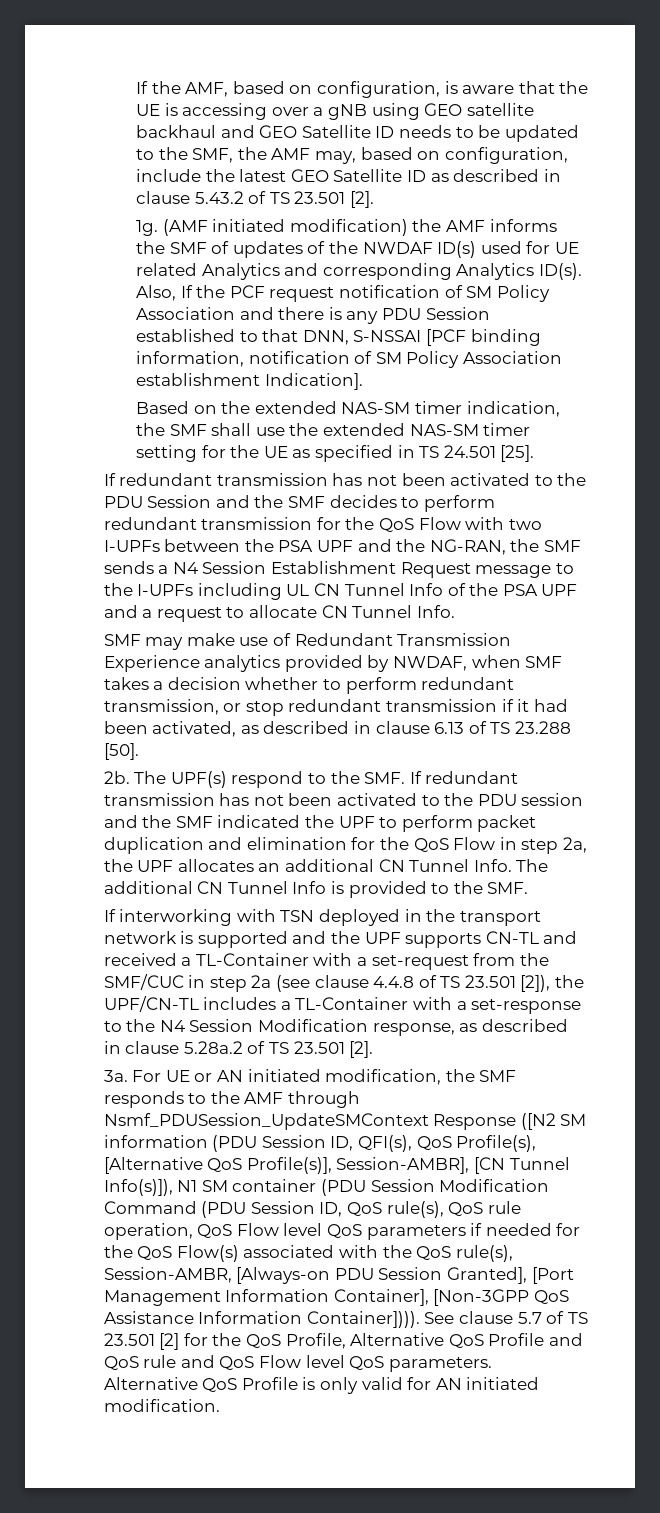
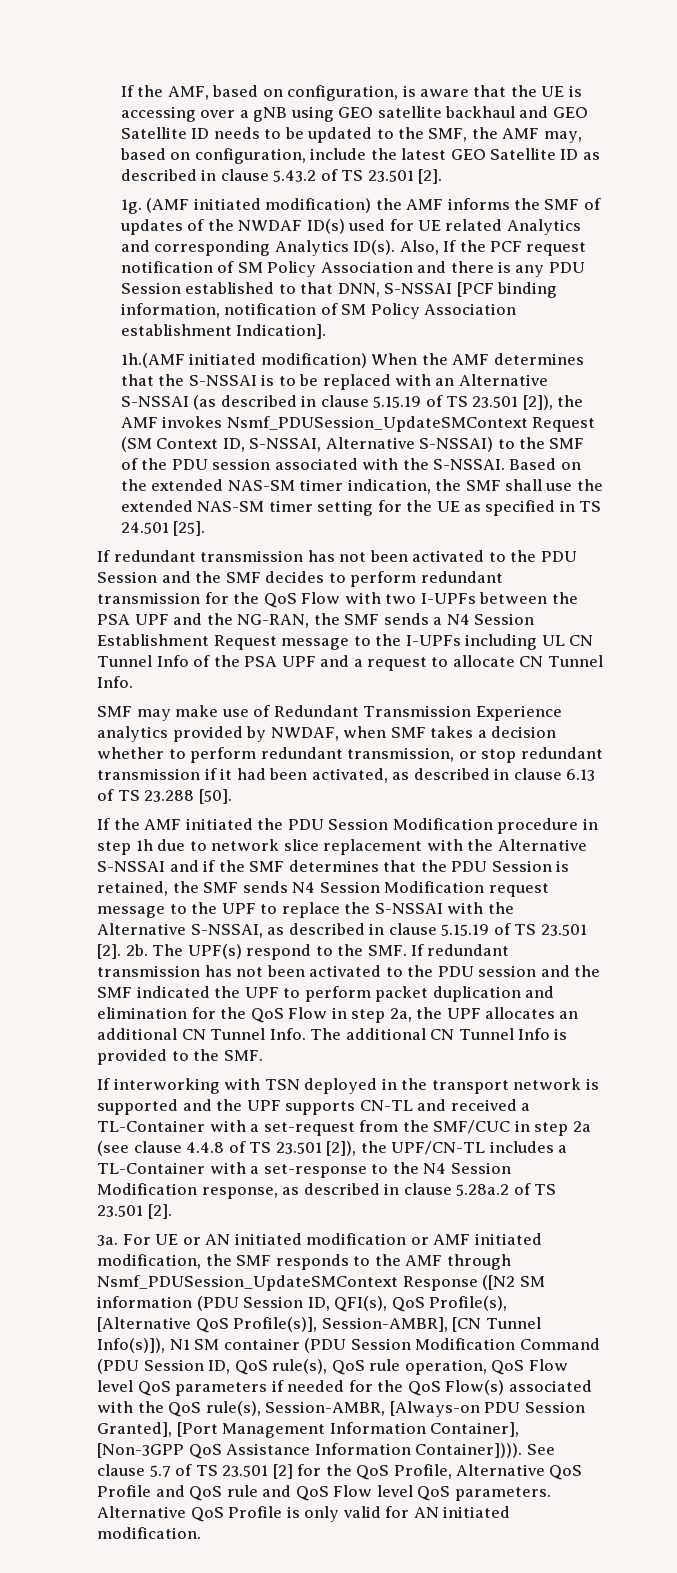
+ 1h.(AMF initiated modification) When the AMF determines that the S-NSSAI is to be replaced with an Alternative S-NSSAI (as described in clause 5.15.19 of TS 23.501 [2]), the AMF invokes Nsmf_PDUSession_UpdateSMContext Request (SM Context ID, S-NSSAI, Alternative S-NSSAI) to the SMF of the PDU session associated with the S-NSSAI.
+ If the AMF initiated the PDU Session Modification procedure in step 1h due to network slice replacement with the Alternative S-NSSAI and if the SMF determines that the PDU Session is retained, the SMF sends N4 Session Modification request message to the UPF to replace the S-NSSAI with the Alternative S-NSSAI, as described in clause 5.15.19 of TS 23.501 [2].
- For UE or AN initiated modification, the SMF responds to the AMF through Nsmf_PDUSession_UpdateSMContext Response ([N2 SM information (PDU Session ID, QFI(s), QoS Profile(s), [Alternative QoS Profile(s)], Session-AMBR], [CN Tunnel Info(s)]), N1 SM container (PDU Session Modification Command (PDU Session ID, QoS rule(s), QoS rule operation, QoS Flow level QoS parameters if needed for the QoS Flow(s) associated with the QoS rule(s), Session-AMBR, [Always-on PDU Session Granted], [Port Management Information Container], [Non-3GPP QoS Assistance Information Container]))).
+ For UE or AN initiated modification or AMF initiated modification, the SMF responds to the AMF through Nsmf_PDUSession_UpdateSMContext Response ([N2 SM information (PDU Session ID, QFI(s), QoS Profile(s), [Alternative QoS Profile(s)], Session-AMBR], [CN Tunnel Info(s)]), N1 SM container (PDU Session Modification Command (PDU Session ID, QoS rule(s), QoS rule operation, QoS Flow level QoS parameters if needed for the QoS Flow(s) associated with the QoS rule(s), Session-AMBR, [Always-on PDU Session Granted], [Port Management Information Container], [Non-3GPP QoS Assistance Information Container]))).

